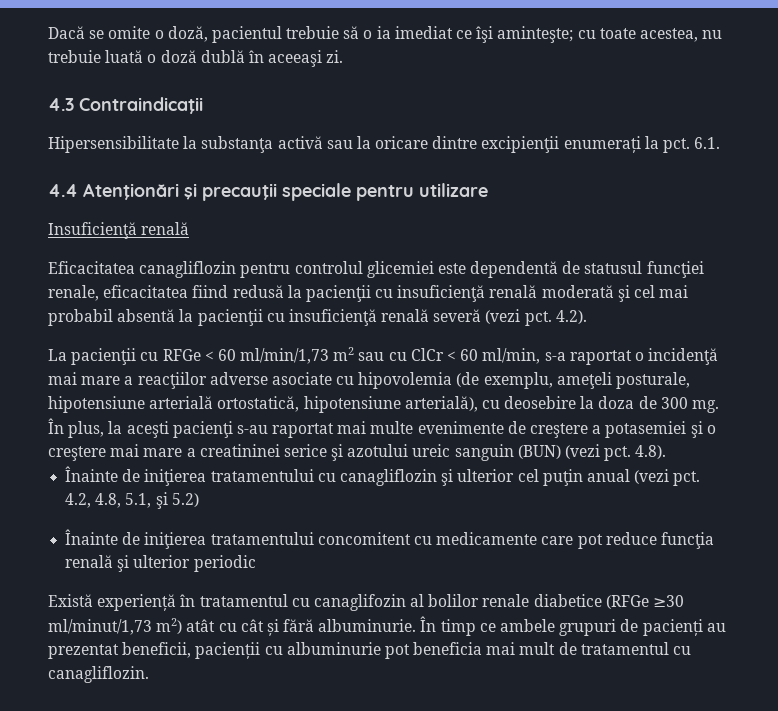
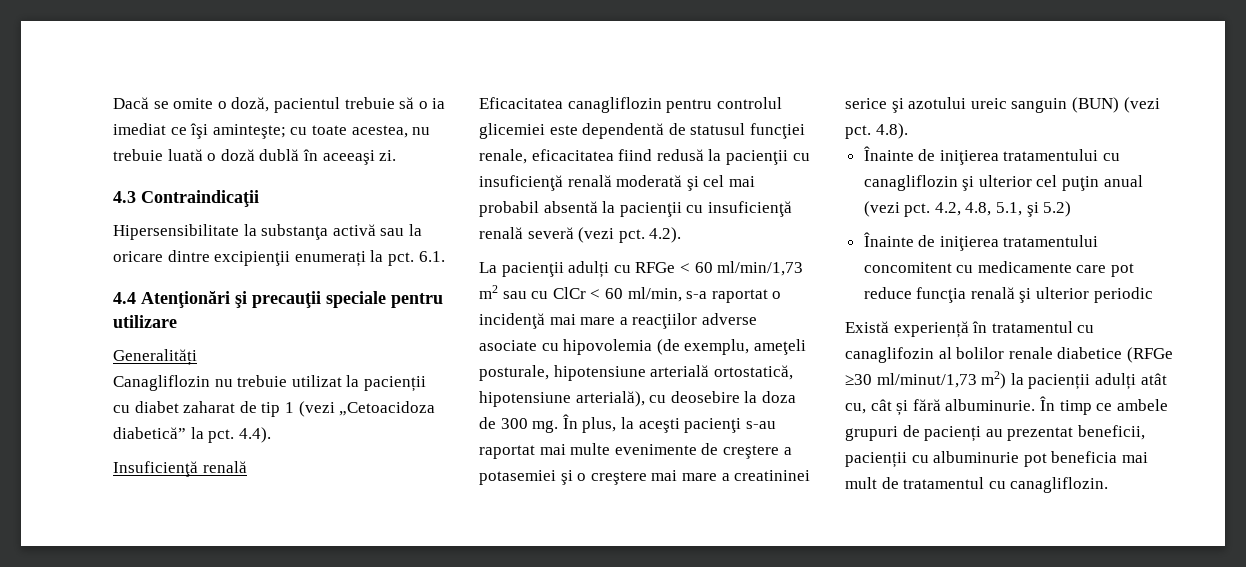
+ Generalități
+ Canagliflozin nu trebuie utilizat la pacienții cu diabet zaharat de tip 1 (vezi „Cetoacidoza diabetică” la pct. 4.4).
- La pacienţii cu RFGe < 60 ml/min/1,73 m2 sau cu ClCr < 60 ml/min, s-a raportat o incidenţă mai mare a reacţiilor adverse asociate cu hipovolemia (de exemplu, ameţeli posturale, hipotensiune arterială ortostatică, hipotensiune arterială), cu deosebire la doza de 300 mg.
+ La pacienţii adulți cu RFGe < 60 ml/min/1,73 m2 sau cu ClCr < 60 ml/min, s-a raportat o incidenţă mai mare a reacţiilor adverse asociate cu hipovolemia (de exemplu, ameţeli posturale, hipotensiune arterială ortostatică, hipotensiune arterială), cu deosebire la doza de 300 mg.
- Există experiență în tratamentul cu canaglifozin al bolilor renale diabetice (RFGe ≥30 ml/minut/1,73 m2) atât cu cât și fără albuminurie.
+ Există experiență în tratamentul cu canaglifozin al bolilor renale diabetice (RFGe ≥30 ml/minut/1,73 m2) la pacienții adulți atât cu, cât și fără albuminurie.

